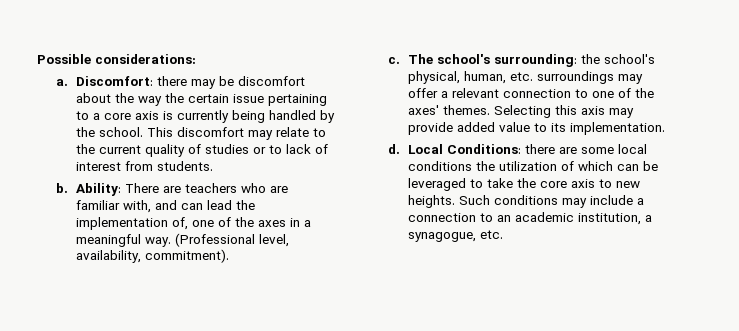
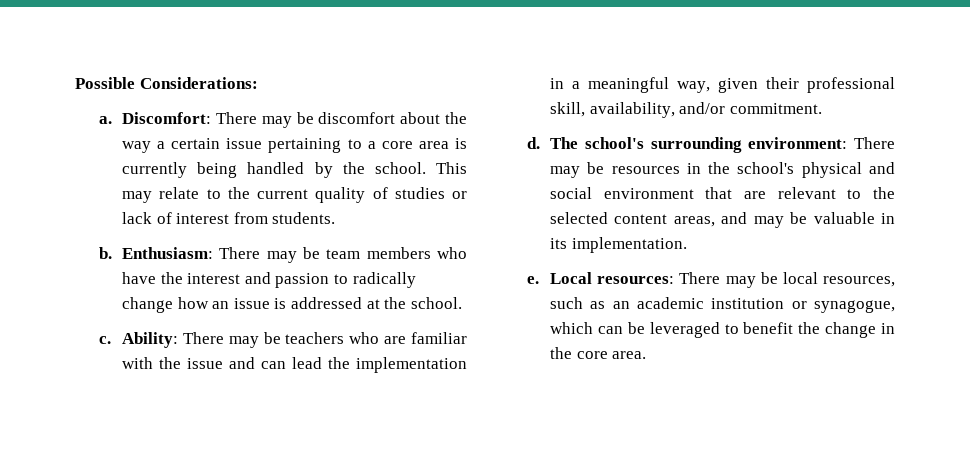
- Possible considerations:
+ Possible Considerations:
- Discomfort: there may be discomfort about the way the certain issue pertaining to a core axis is currently being handled by the school.
+ Discomfort: There may be discomfort about the way a certain issue pertaining to a core area is currently being handled by the school.
- This discomfort may relate to the current quality of studies or to lack of interest from students.
+ This may relate to the current quality of studies or lack of interest from students.
- Ability: There are teachers who are familiar with, and can lead the implementation of, one of the axes in a meaningful way. (Professional level, availability, commitment).
- c. The school's surrounding: the school's physical, human, etc. surroundings may offer a relevant connection to one of the axes' themes. Selecting this axis may provide added value to its implementation.
- d. Local Conditions: there are some local conditions the utilization of which can be leveraged to take the core axis to new heights. Such conditions may include a connection to an academic institution, a synagogue, etc.
+ Enthusiasm: There may be team members who have the interest and passion to radically change how an issue is addressed at the school.
+ c. Ability: There may be teachers who are familiar with the issue and can lead the implementation in a meaningful way, given their professional skill, availability, and/or commitment.
+ d. The school's surrounding environment: There may be resources in the school's physical and social environment that are relevant to the selected content areas, and may be valuable in its implementation.
+ e. Local resources: There may be local resources, such as an academic institution or synagogue, which can be leveraged to benefit the change in the core area.

